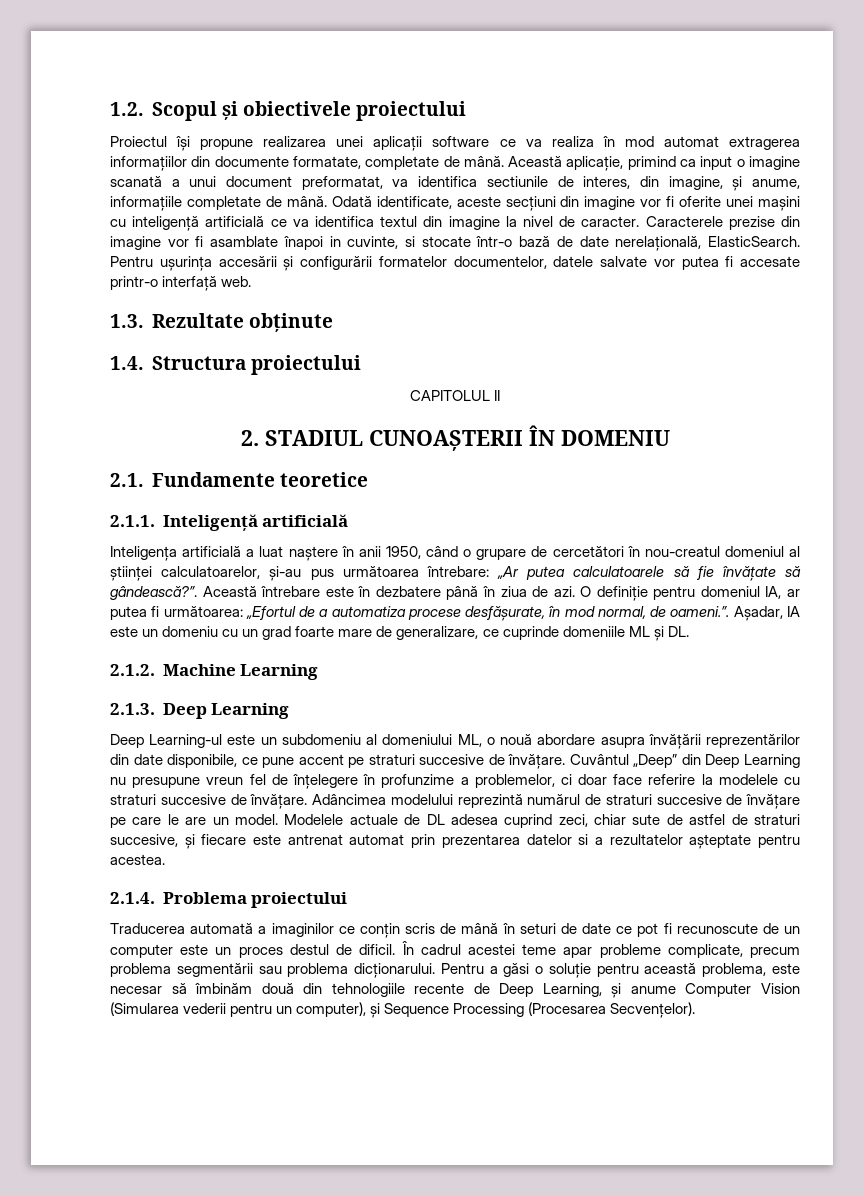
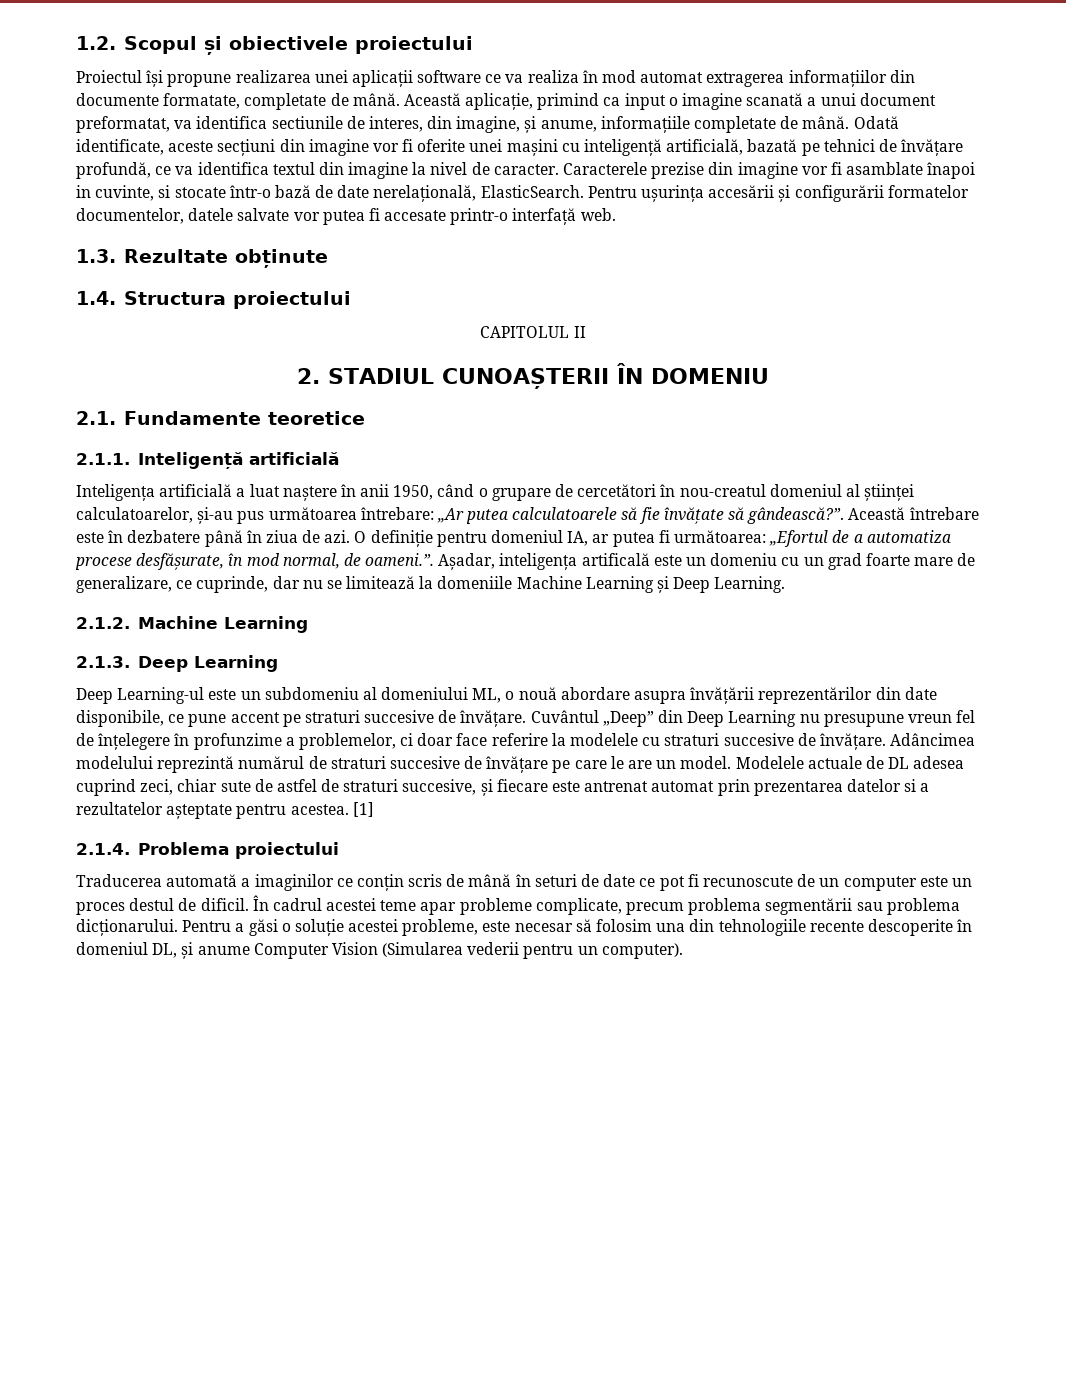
- Odată identificate, aceste secțiuni din imagine vor fi oferite unei mașini cu inteligență artificială ce va identifica textul din imagine la nivel de caracter.
+ Odată identificate, aceste secțiuni din imagine vor fi oferite unei mașini cu inteligență artificială, bazată pe tehnici de învățare profundă, ce va identifica textul din imagine la nivel de caracter.
- O definiție pentru domeniul IA, ar putea fi următoarea: „Efortul de a automatiza procese desfășurate, în mod normal, de oameni.”. Așadar, IA este un domeniu cu un grad foarte mare de generalizare, ce cuprinde domeniile ML și DL.
+ O definiție pentru domeniul IA, ar putea fi următoarea: „Efortul de a automatiza procese desfășurate, în mod normal, de oameni.”. Așadar, inteligența artificală este un domeniu cu un grad foarte mare de generalizare, ce cuprinde, dar nu se limitează la domeniile Machine Learning și Deep Learning.
+ [1]
- Pentru a găsi o soluție pentru această problema, este necesar să îmbinăm două din tehnologiile recente de Deep Learning, și anume Computer Vision (Simularea vederii pentru un computer), și Sequence Processing (Procesarea Secvențelor).
+ Pentru a găsi o soluție acestei probleme, este necesar să folosim una din tehnologiile recente descoperite în domeniul DL, și anume Computer Vision (Simularea vederii pentru un computer).

